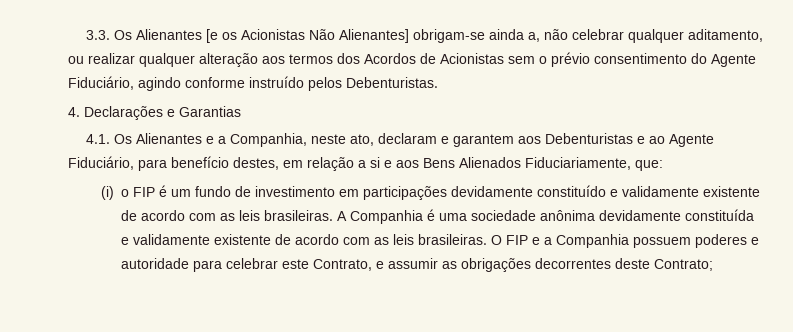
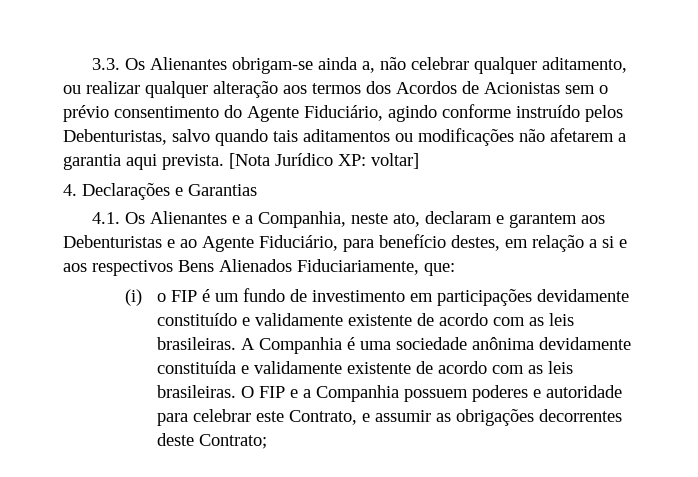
- 3.3. Os Alienantes [e os Acionistas Não Alienantes] obrigam-se ainda a, não celebrar qualquer aditamento, ou realizar qualquer alteração aos termos dos Acordos de Acionistas sem o prévio consentimento do Agente Fiduciário, agindo conforme instruído pelos Debenturistas.
+ 3.3. Os Alienantes obrigam-se ainda a, não celebrar qualquer aditamento, ou realizar qualquer alteração aos termos dos Acordos de Acionistas sem o prévio consentimento do Agente Fiduciário, agindo conforme instruído pelos Debenturistas, salvo quando tais aditamentos ou modificações não afetarem a garantia aqui prevista. [Nota Jurídico XP: voltar]
- 4.1. Os Alienantes e a Companhia, neste ato, declaram e garantem aos Debenturistas e ao Agente Fiduciário, para benefício destes, em relação a si e aos Bens Alienados Fiduciariamente, que:
+ 4.1. Os Alienantes e a Companhia, neste ato, declaram e garantem aos Debenturistas e ao Agente Fiduciário, para benefício destes, em relação a si e aos respectivos Bens Alienados Fiduciariamente, que:

